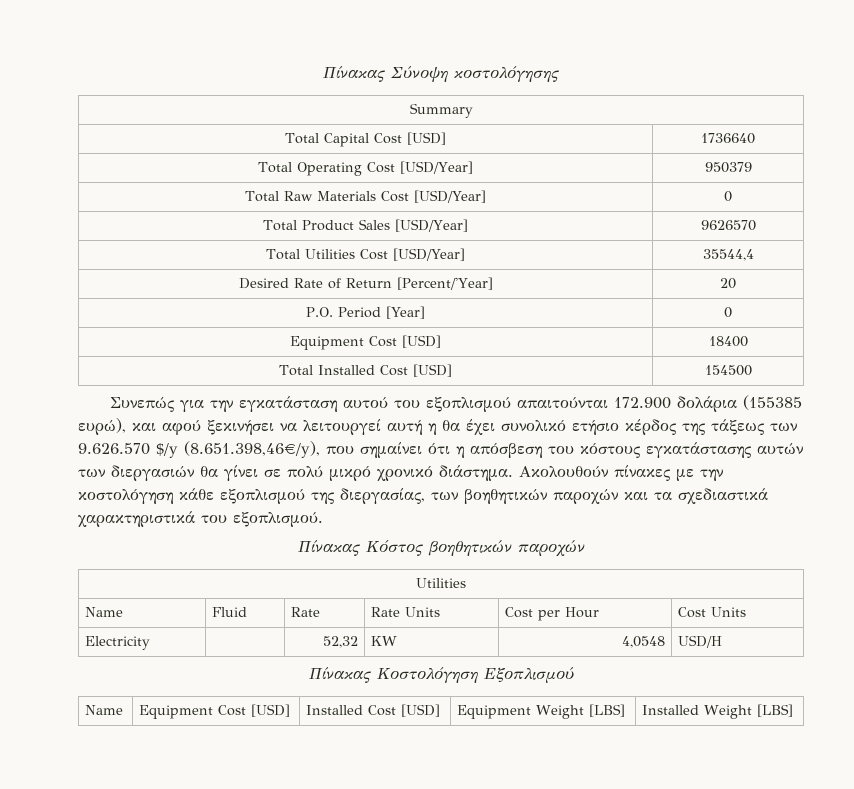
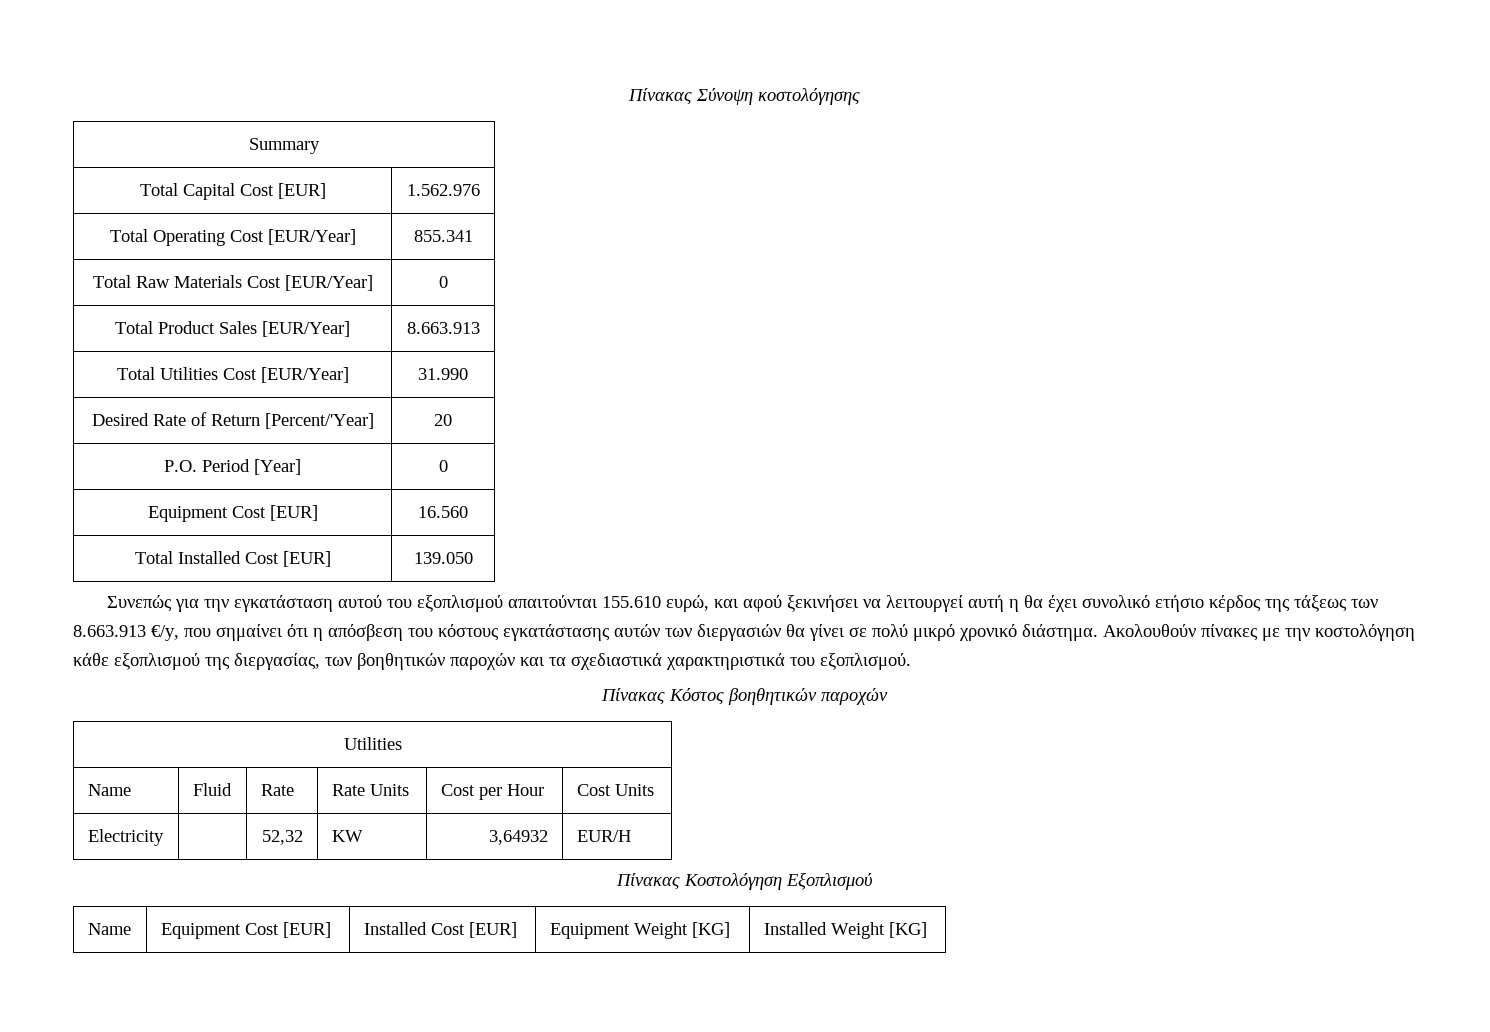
- Total Capital Cost [USD] | 1736640
+ Total Capital Cost [EUR] | 1.562.976
- Total Operating Cost [USD/Year] | 950379
+ Total Operating Cost [EUR/Year] | 855.341
- Total Raw Materials Cost [USD/Year] | 0
+ Total Raw Materials Cost [EUR/Year] | 0
- Total Product Sales [USD/Year] | 9626570
+ Total Product Sales [EUR/Year] | 8.663.913
- Total Utilities Cost [USD/Year] | 35544,4
+ Total Utilities Cost [EUR/Year] | 31.990
- Equipment Cost [USD] | 18400
+ Equipment Cost [EUR] | 16.560
- Total Installed Cost [USD] | 154500
+ Total Installed Cost [EUR] | 139.050
- Συνεπώς για την εγκατάσταση αυτού του εξοπλισμού απαιτούνται 172.900 δολάρια (155385 ευρώ), και αφού ξεκινήσει να λειτουργεί αυτή η θα έχει συνολικό ετήσιο κέρδος της τάξεως των 9.626.570 $/y (8.651.398,46€/y), που σημαίνει ότι η απόσβεση του κόστους εγκατάστασης αυτών των διεργασιών θα γίνει σε πολύ μικρό χρονικό διάστημα.
+ Συνεπώς για την εγκατάσταση αυτού του εξοπλισμού απαιτούνται 155.610 ευρώ, και αφού ξεκινήσει να λειτουργεί αυτή η θα έχει συνολικό ετήσιο κέρδος της τάξεως των 8.663.913 €/y, που σημαίνει ότι η απόσβεση του κόστους εγκατάστασης αυτών των διεργασιών θα γίνει σε πολύ μικρό χρονικό διάστημα.
- Electricity | | 52,32 | KW | 4,0548 | USD/H
+ Electricity | | 52,32 | KW | 3,64932 | EUR/H
- Name | Equipment Cost [USD] | Installed Cost [USD] | Equipment Weight [LBS] | Installed Weight [LBS]
+ Name | Equipment Cost [EUR] | Installed Cost [EUR] | Equipment Weight [KG] | Installed Weight [KG]

